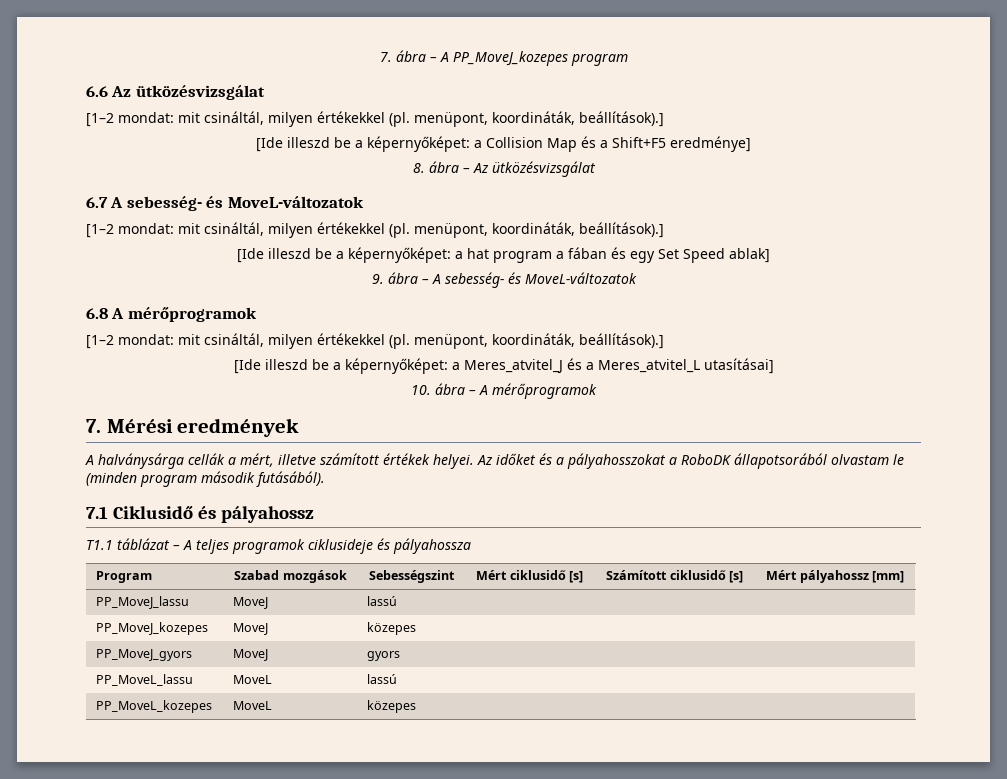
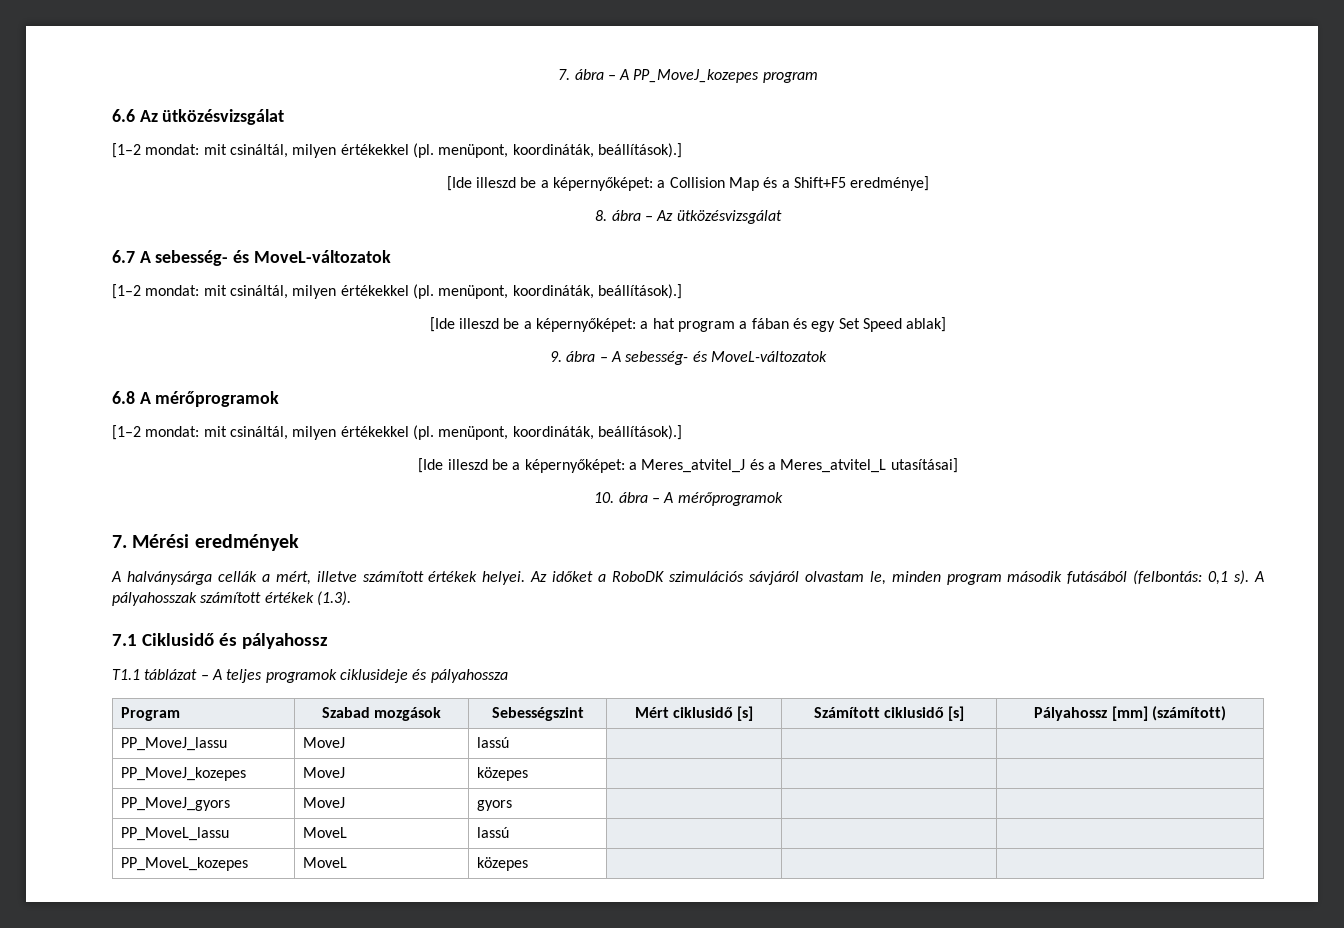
- Az időket és a pályahosszokat a RoboDK állapotsorából olvastam le (minden program második futásából).
+ Az időket a RoboDK szimulációs sávjáról olvastam le, minden program második futásából (felbontás: 0,1 s). A pályahosszak számított értékek (1.3).
- Program | Szabad mozgások | Sebességszint | Mért ciklusidő [s] | Számított ciklusidő [s] | Mért pályahossz [mm]
+ Program | Szabad mozgások | Sebességszint | Mért ciklusidő [s] | Számított ciklusidő [s] | Pályahossz [mm] (számított)

